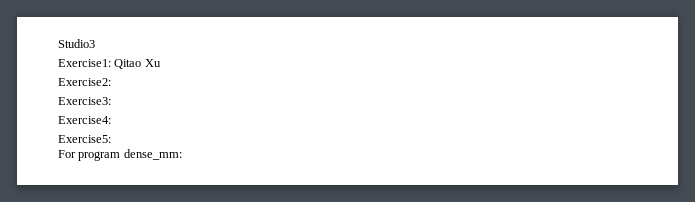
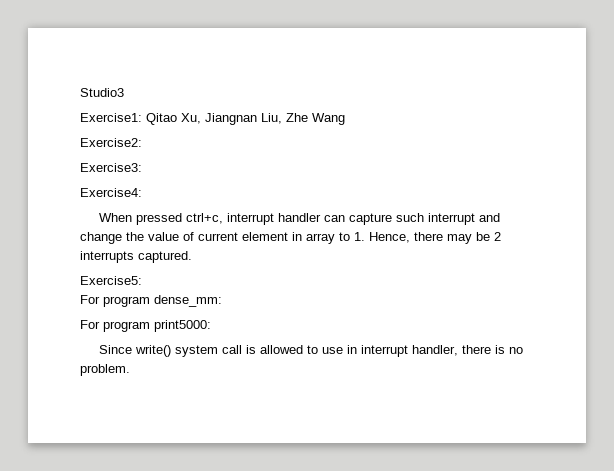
- Exercise1: Qitao Xu
+ Exercise1: Qitao Xu, Jiangnan Liu, Zhe Wang
  Exercise2:
  Exercise3:
  Exercise4:
+ When pressed ctrl+c, interrupt handler can capture such interrupt and change the value of current element in array to 1. Hence, there may be 2 interrupts captured.
  Exercise5:
  For program dense_mm:
+ For program print5000:
+ Since write() system call is allowed to use in interrupt handler, there is no problem.

